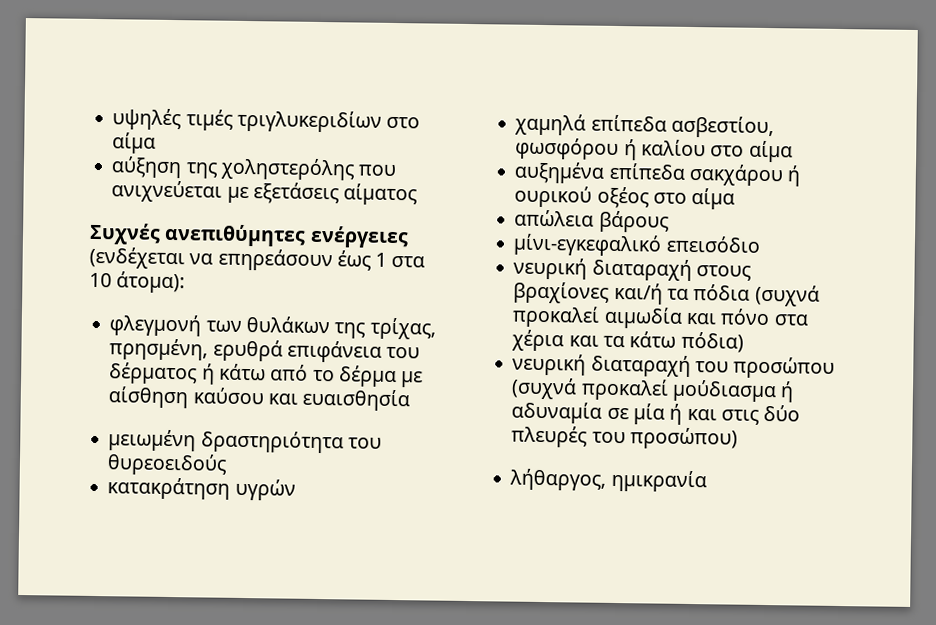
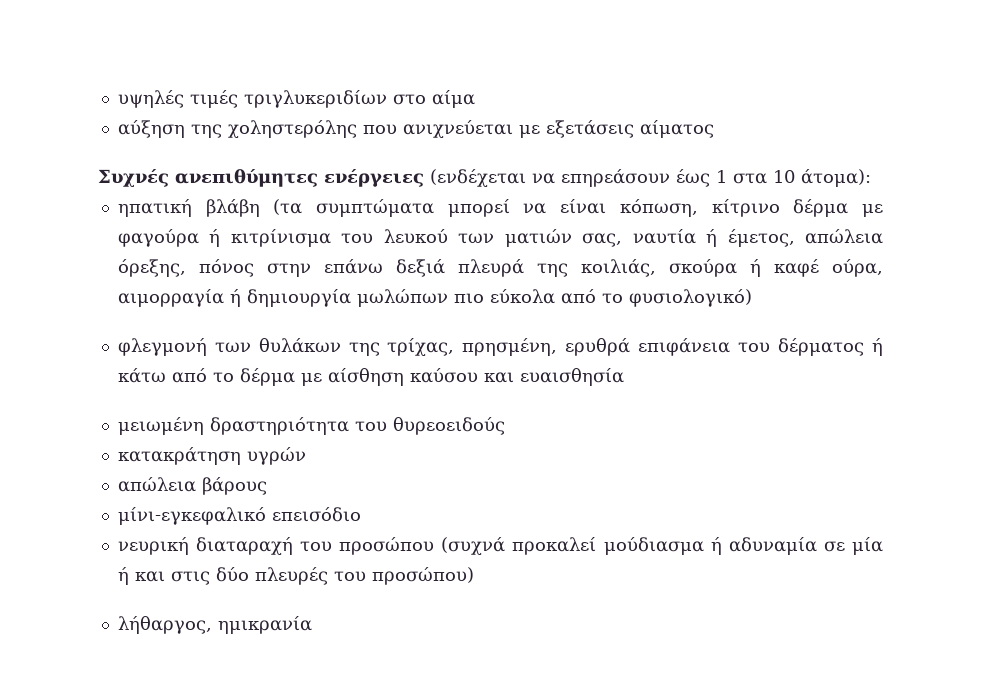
+ ηπατική βλάβη (τα συμπτώματα μπορεί να είναι κόπωση, κίτρινο δέρμα με φαγούρα ή κιτρίνισμα του λευκού των ματιών σας, ναυτία ή έμετος, απώλεια όρεξης, πόνος στην επάνω δεξιά πλευρά της κοιλιάς, σκούρα ή καφέ ούρα, αιμορραγία ή δημιουργία μωλώπων πιο εύκολα από το φυσιολογικό)
- χαμηλά επίπεδα ασβεστίου, φωσφόρου ή καλίου στο αίμα
- αυξημένα επίπεδα σακχάρου ή ουρικού οξέος στο αίμα
  απώλεια βάρους
  μίνι-εγκεφαλικό επεισόδιο
- νευρική διαταραχή στους βραχίονες και/ή τα πόδια (συχνά προκαλεί αιμωδία και πόνο στα χέρια και τα κάτω πόδια)

